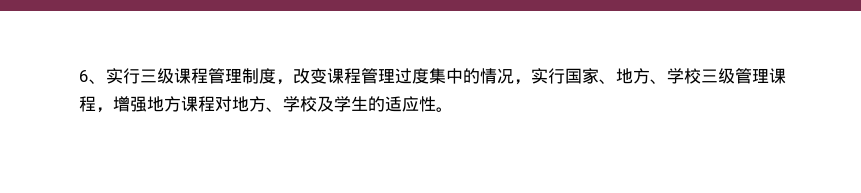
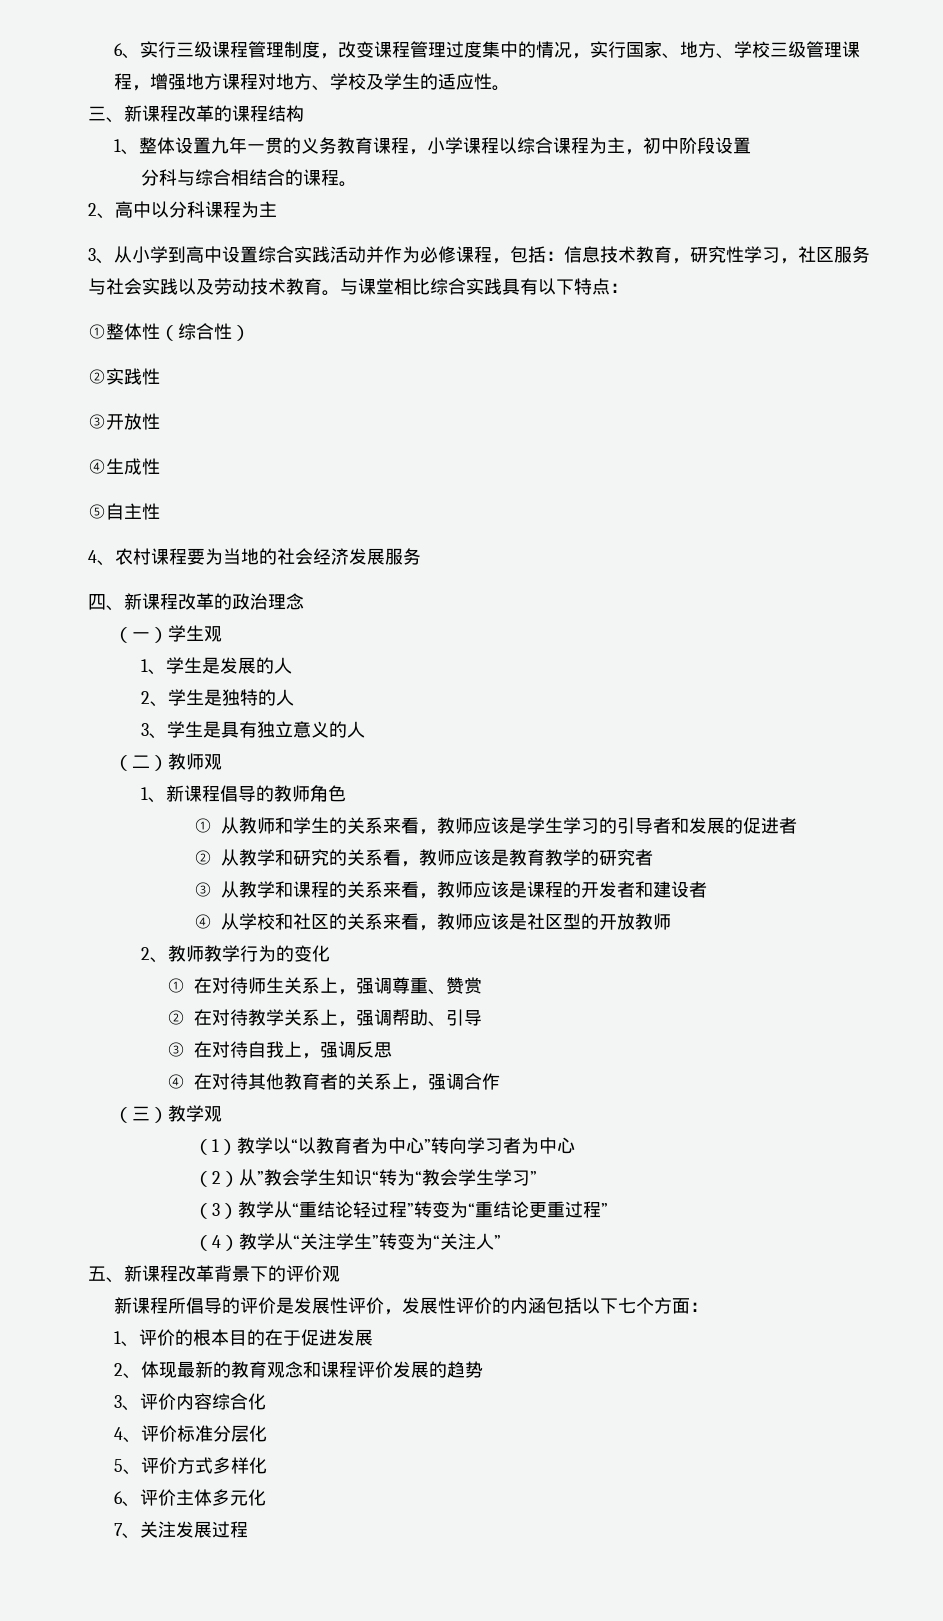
+ 三、新课程改革的课程结构
+ 1、整体设置九年一贯的义务教育课程，小学课程以综合课程为主，初中阶段设置
+ 分科与综合相结合的课程。
+ 2、高中以分科课程为主
+ 3、从小学到高中设置综合实践活动并作为必修课程，包括：信息技术教育，研究性学习，社区服务与社会实践以及劳动技术教育。与课堂相比综合实践具有以下特点：
+ ①整体性（综合性）
+ ②实践性
+ ③开放性
+ ④生成性
+ ⑤自主性
+ 4、农村课程要为当地的社会经济发展服务
+ 四、新课程改革的政治理念
+ （一）学生观
+ 1、学生是发展的人
+ 2、学生是独特的人
+ 3、学生是具有独立意义的人
+ （二）教师观
+ 1、新课程倡导的教师角色
+ ①从教师和学生的关系来看，教师应该是学生学习的引导者和发展的促进者
+ ②从教学和研究的关系看，教师应该是教育教学的研究者
+ ③从教学和课程的关系来看，教师应该是课程的开发者和建设者
+ ④从学校和社区的关系来看，教师应该是社区型的开放教师
+ 2、教师教学行为的变化
+ ①在对待师生关系上，强调尊重、赞赏
+ ②在对待教学关系上，强调帮助、引导
+ ③在对待自我上，强调反思
+ ④在对待其他教育者的关系上，强调合作
+ （三）教学观
+ （1）教学以“以教育者为中心”转向学习者为中心
+ （2）从”教会学生知识“转为“教会学生学习”
+ （3）教学从“重结论轻过程”转变为“重结论更重过程”
+ （4）教学从“关注学生”转变为“关注人”
+ 五、新课程改革背景下的评价观
+ 新课程所倡导的评价是发展性评价，发展性评价的内涵包括以下七个方面：
+ 1、评价的根本目的在于促进发展
+ 2、体现最新的教育观念和课程评价发展的趋势
+ 3、评价内容综合化
+ 4、评价标准分层化
+ 5、评价方式多样化
+ 6、评价主体多元化
+ 7、关注发展过程

